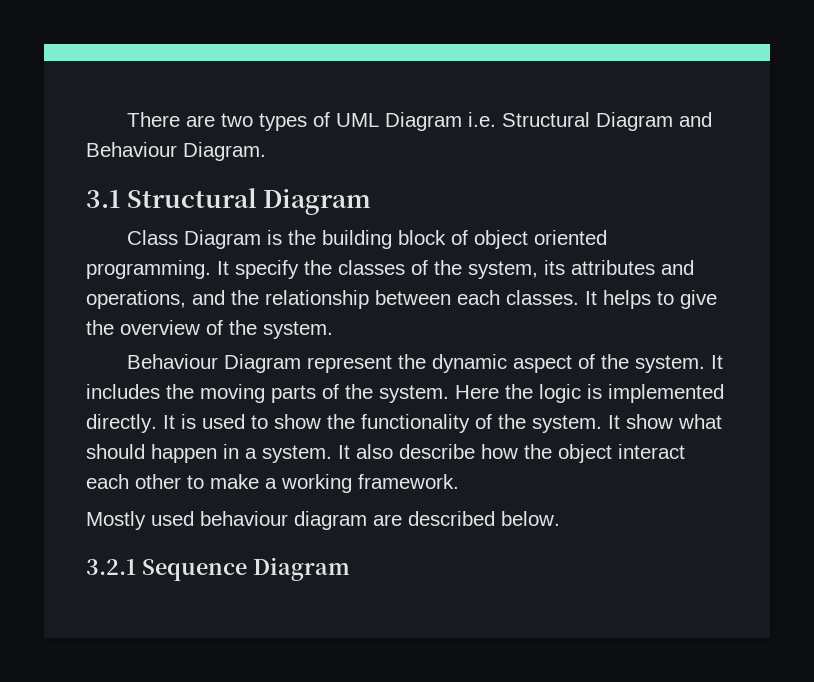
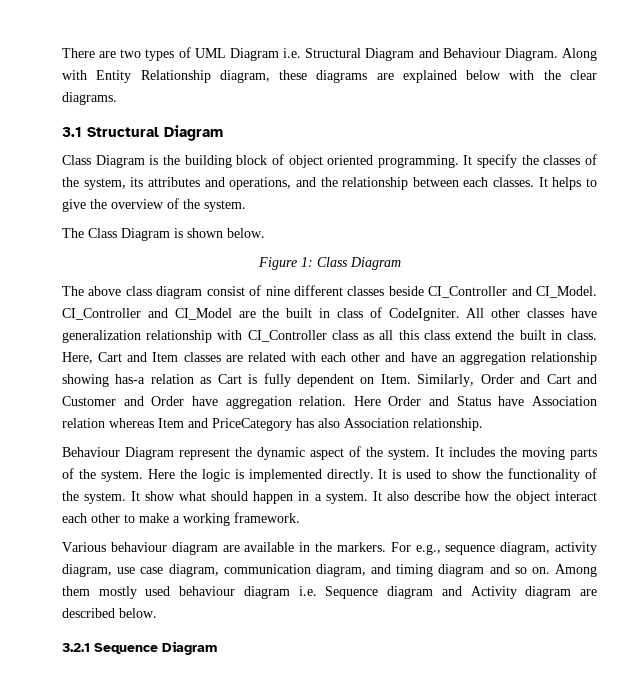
+ Along with Entity Relationship diagram, these diagrams are explained below with the clear diagrams.
+ The Class Diagram is shown below.
+ Figure 1: Class Diagram
+ The above class diagram consist of nine different classes beside CI_Controller and CI_Model. CI_Controller and CI_Model are the built in class of CodeIgniter. All other classes have generalization relationship with CI_Controller class as all this class extend the built in class. Here, Cart and Item classes are related with each other and have an aggregation relationship showing has-a relation as Cart is fully dependent on Item. Similarly, Order and Cart and Customer and Order have aggregation relation. Here Order and Status have Association relation whereas Item and PriceCategory has also Association relationship.
- Mostly used behaviour diagram are described below.
+ Various behaviour diagram are available in the markers. For e.g., sequence diagram, activity diagram, use case diagram, communication diagram, and timing diagram and so on. Among them mostly used behaviour diagram i.e. Sequence diagram and Activity diagram are described below.

